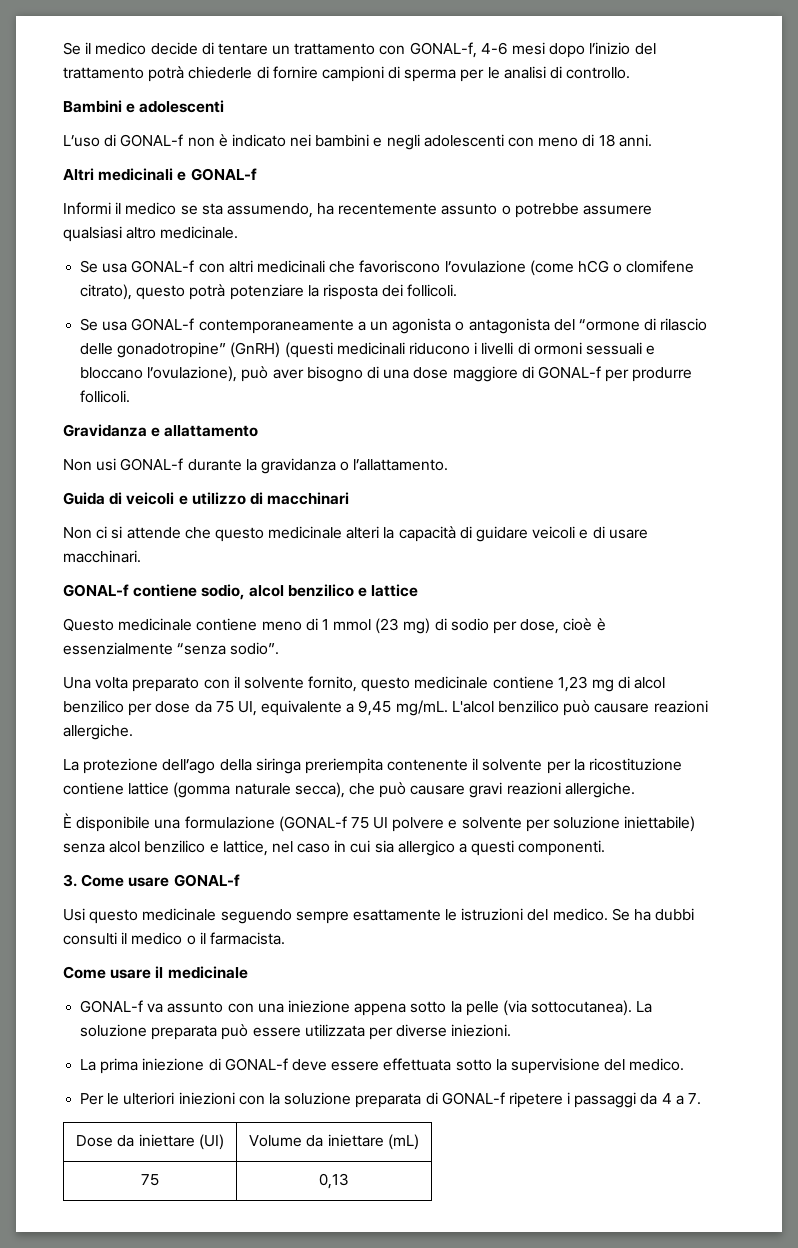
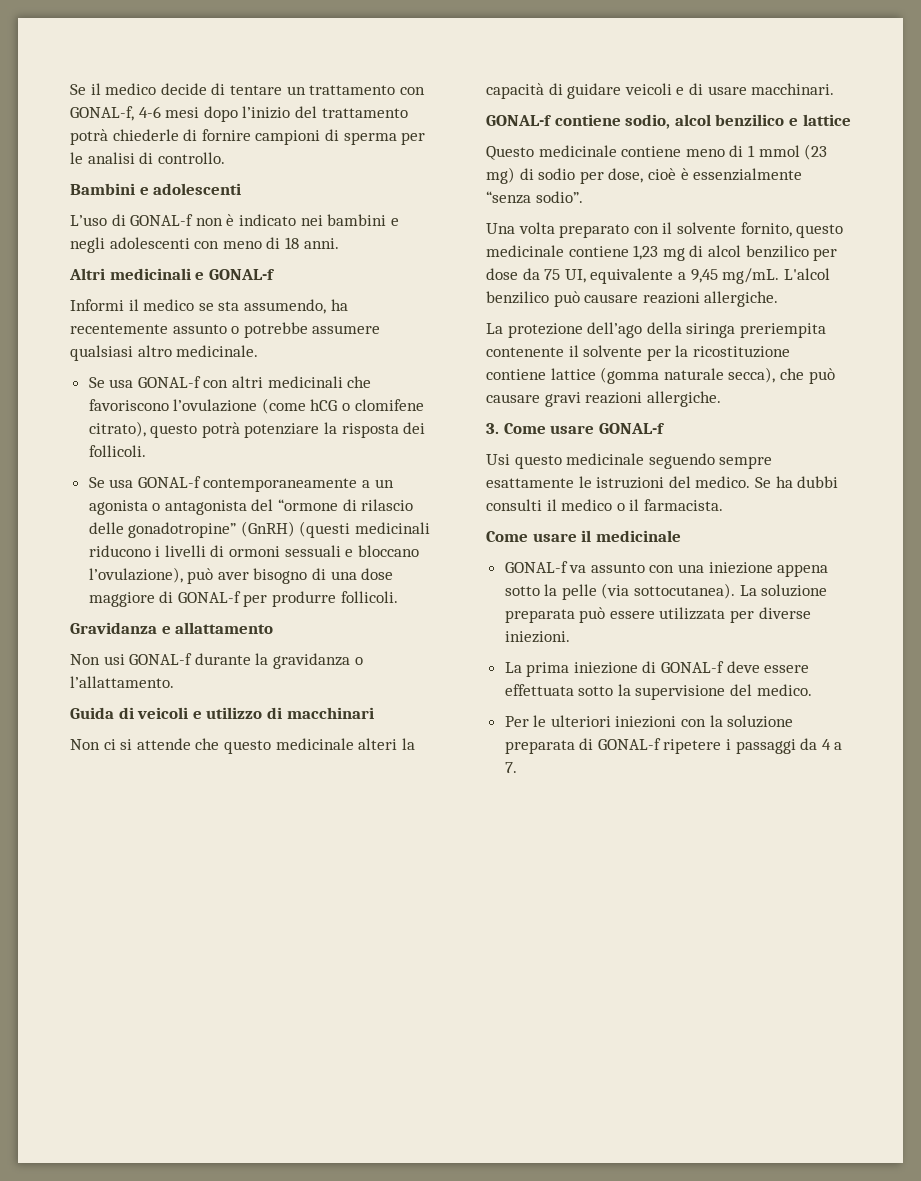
- È disponibile una formulazione (GONAL-f 75 UI polvere e solvente per soluzione iniettabile) senza alcol benzilico e lattice, nel caso in cui sia allergico a questi componenti.
- Dose da iniettare (UI) | Volume da iniettare (mL)
- 75 | 0,13

